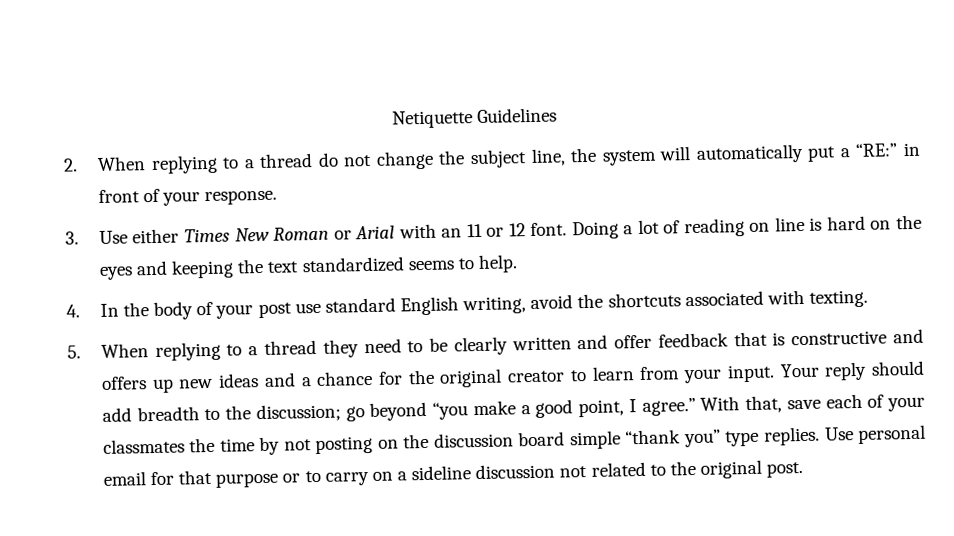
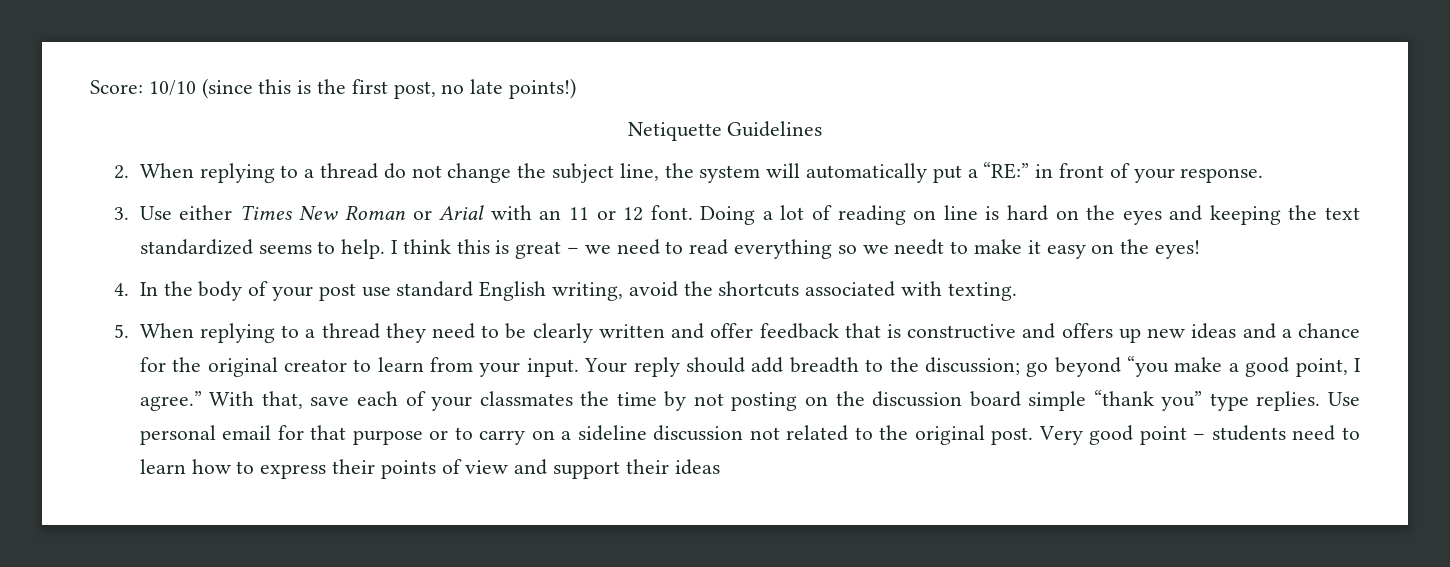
+ Score: 10/10 (since this is the first post, no late points!)
+ I think this is great – we need to read everything so we needt to make it easy on the eyes!
+ Very good point – students need to learn how to express their points of view and support their ideas

